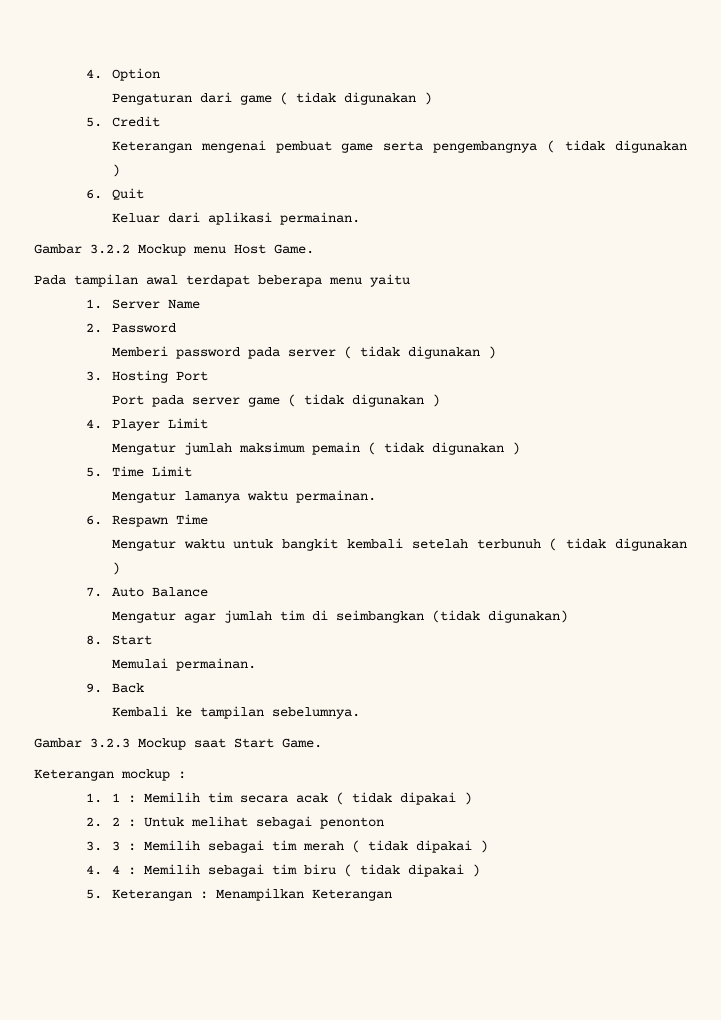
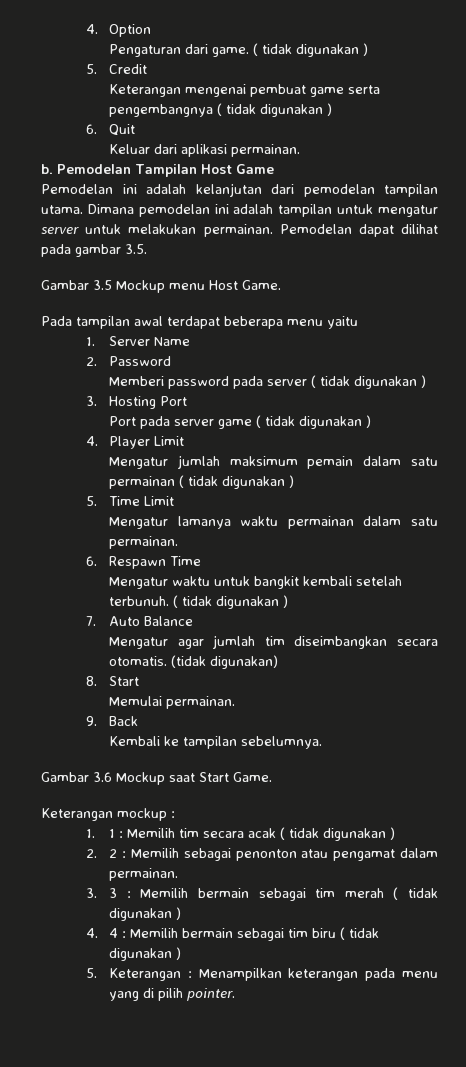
- Pengaturan dari game ( tidak digunakan )
+ Pengaturan dari game. ( tidak digunakan )
- Gambar 3.2.2 Mockup menu Host Game.
+ b. Pemodelan Tampilan Host Game
+ Pemodelan ini adalah kelanjutan dari pemodelan tampilan utama. Dimana pemodelan ini adalah tampilan untuk mengatur server untuk melakukan permainan. Pemodelan dapat dilihat pada gambar 3.5.
+ Gambar 3.5 Mockup menu Host Game.
- Mengatur jumlah maksimum pemain ( tidak digunakan )
+ Mengatur jumlah maksimum pemain dalam satu permainan ( tidak digunakan )
- Mengatur lamanya waktu permainan.
+ Mengatur lamanya waktu permainan dalam satu permainan.
- Mengatur waktu untuk bangkit kembali setelah terbunuh ( tidak digunakan )
+ Mengatur waktu untuk bangkit kembali setelah terbunuh. ( tidak digunakan )
- Mengatur agar jumlah tim di seimbangkan (tidak digunakan)
+ Mengatur agar jumlah tim diseimbangkan secara otomatis. (tidak digunakan)
- Gambar 3.2.3 Mockup saat Start Game.
+ Gambar 3.6 Mockup saat Start Game.
- 1. 1 : Memilih tim secara acak ( tidak dipakai )
+ 1. 1 : Memilih tim secara acak ( tidak digunakan )
- 2. 2 : Untuk melihat sebagai penonton
+ 2. 2 : Memilih sebagai penonton atau pengamat dalam permainan.
- 3. 3 : Memilih sebagai tim merah ( tidak dipakai )
+ 3. 3 : Memilih bermain sebagai tim merah ( tidak digunakan )
- 4. 4 : Memilih sebagai tim biru ( tidak dipakai )
+ 4. 4 : Memilih bermain sebagai tim biru ( tidak digunakan )
- 5. Keterangan : Menampilkan Keterangan
+ 5. Keterangan : Menampilkan keterangan pada menu yang di pilih pointer.

